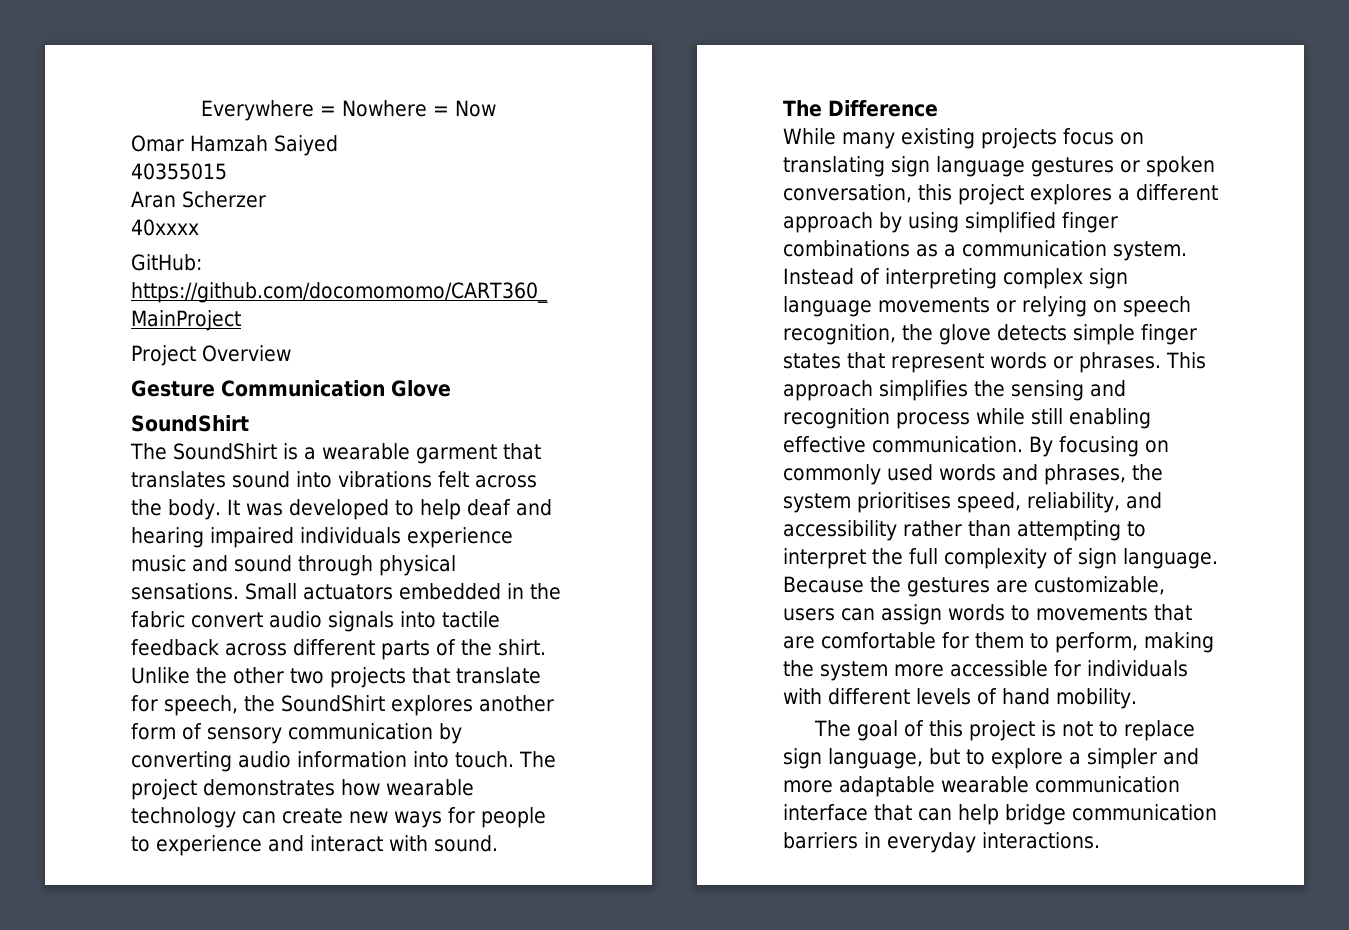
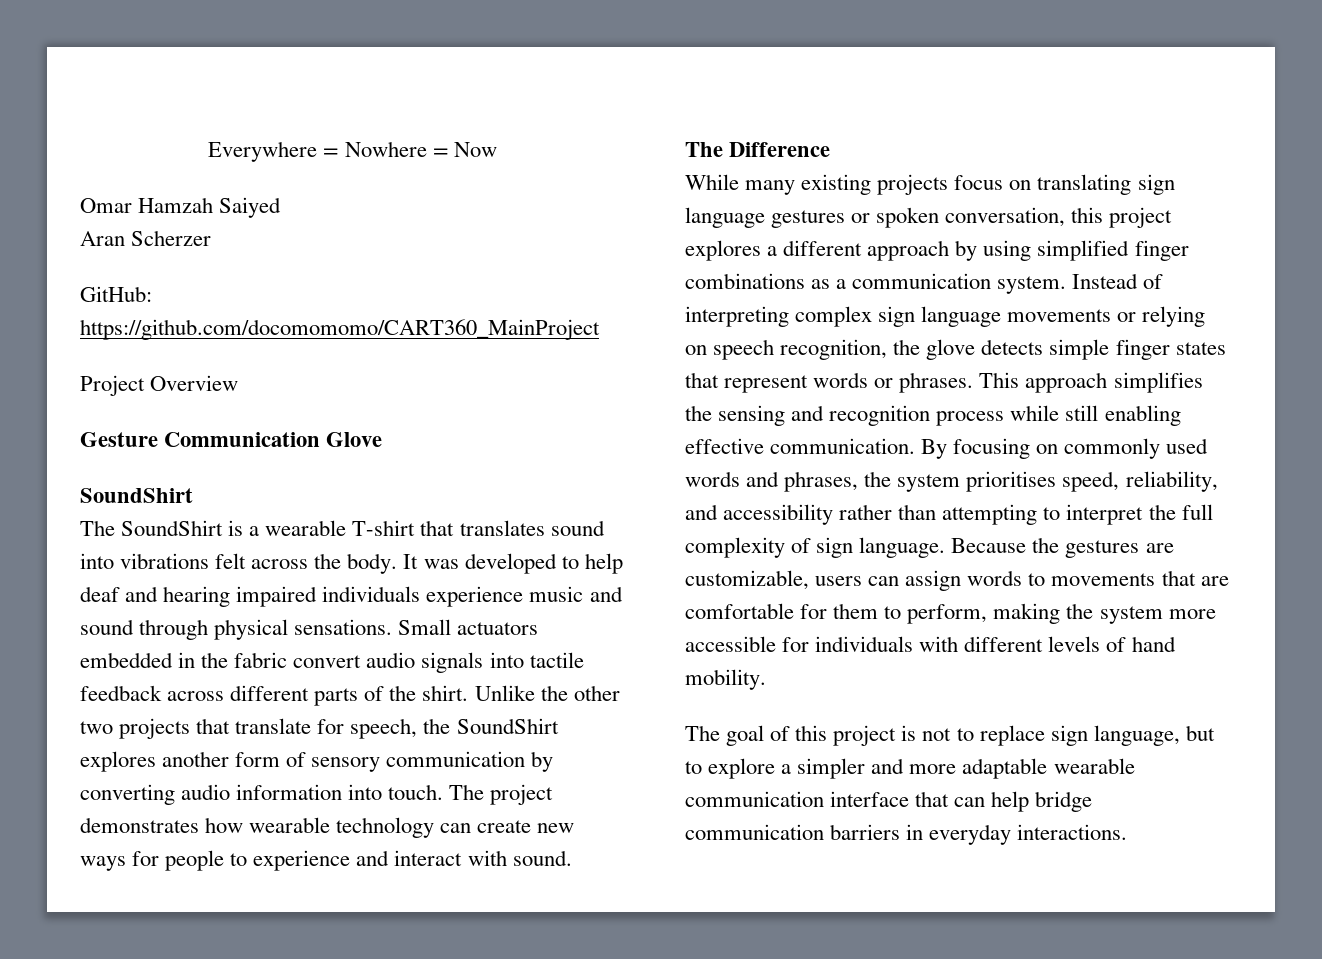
- 40355015
- 40xxxx
- The SoundShirt is a wearable garment that translates sound into vibrations felt across the body.
+ The SoundShirt is a wearable T-shirt that translates sound into vibrations felt across the body.

